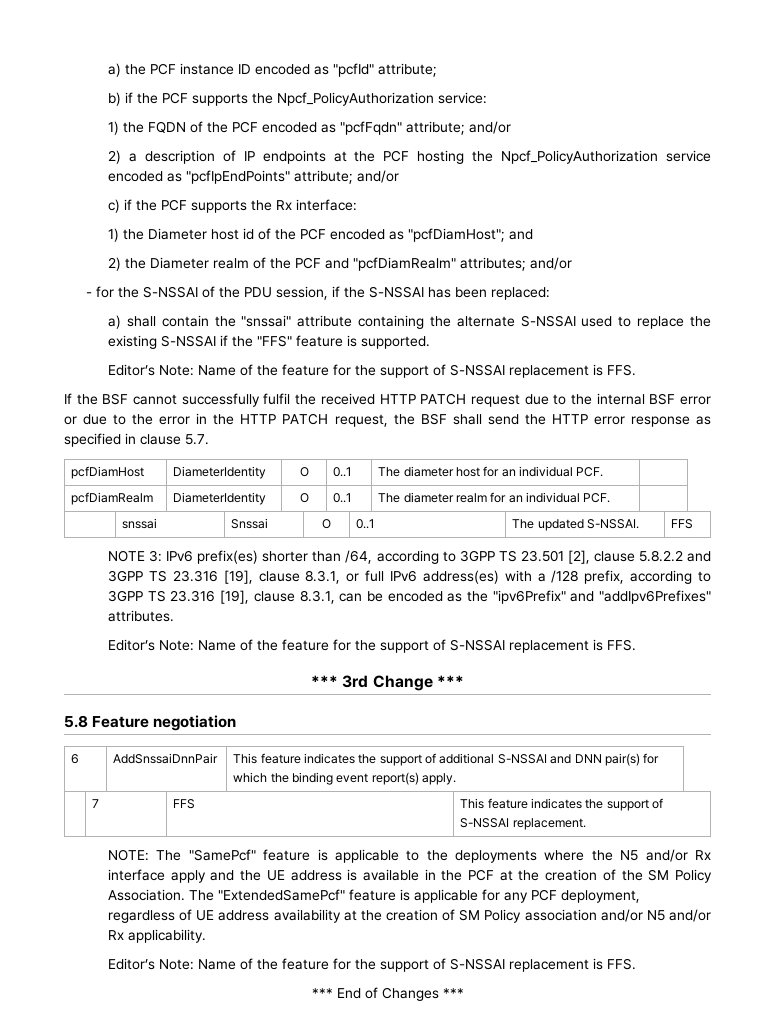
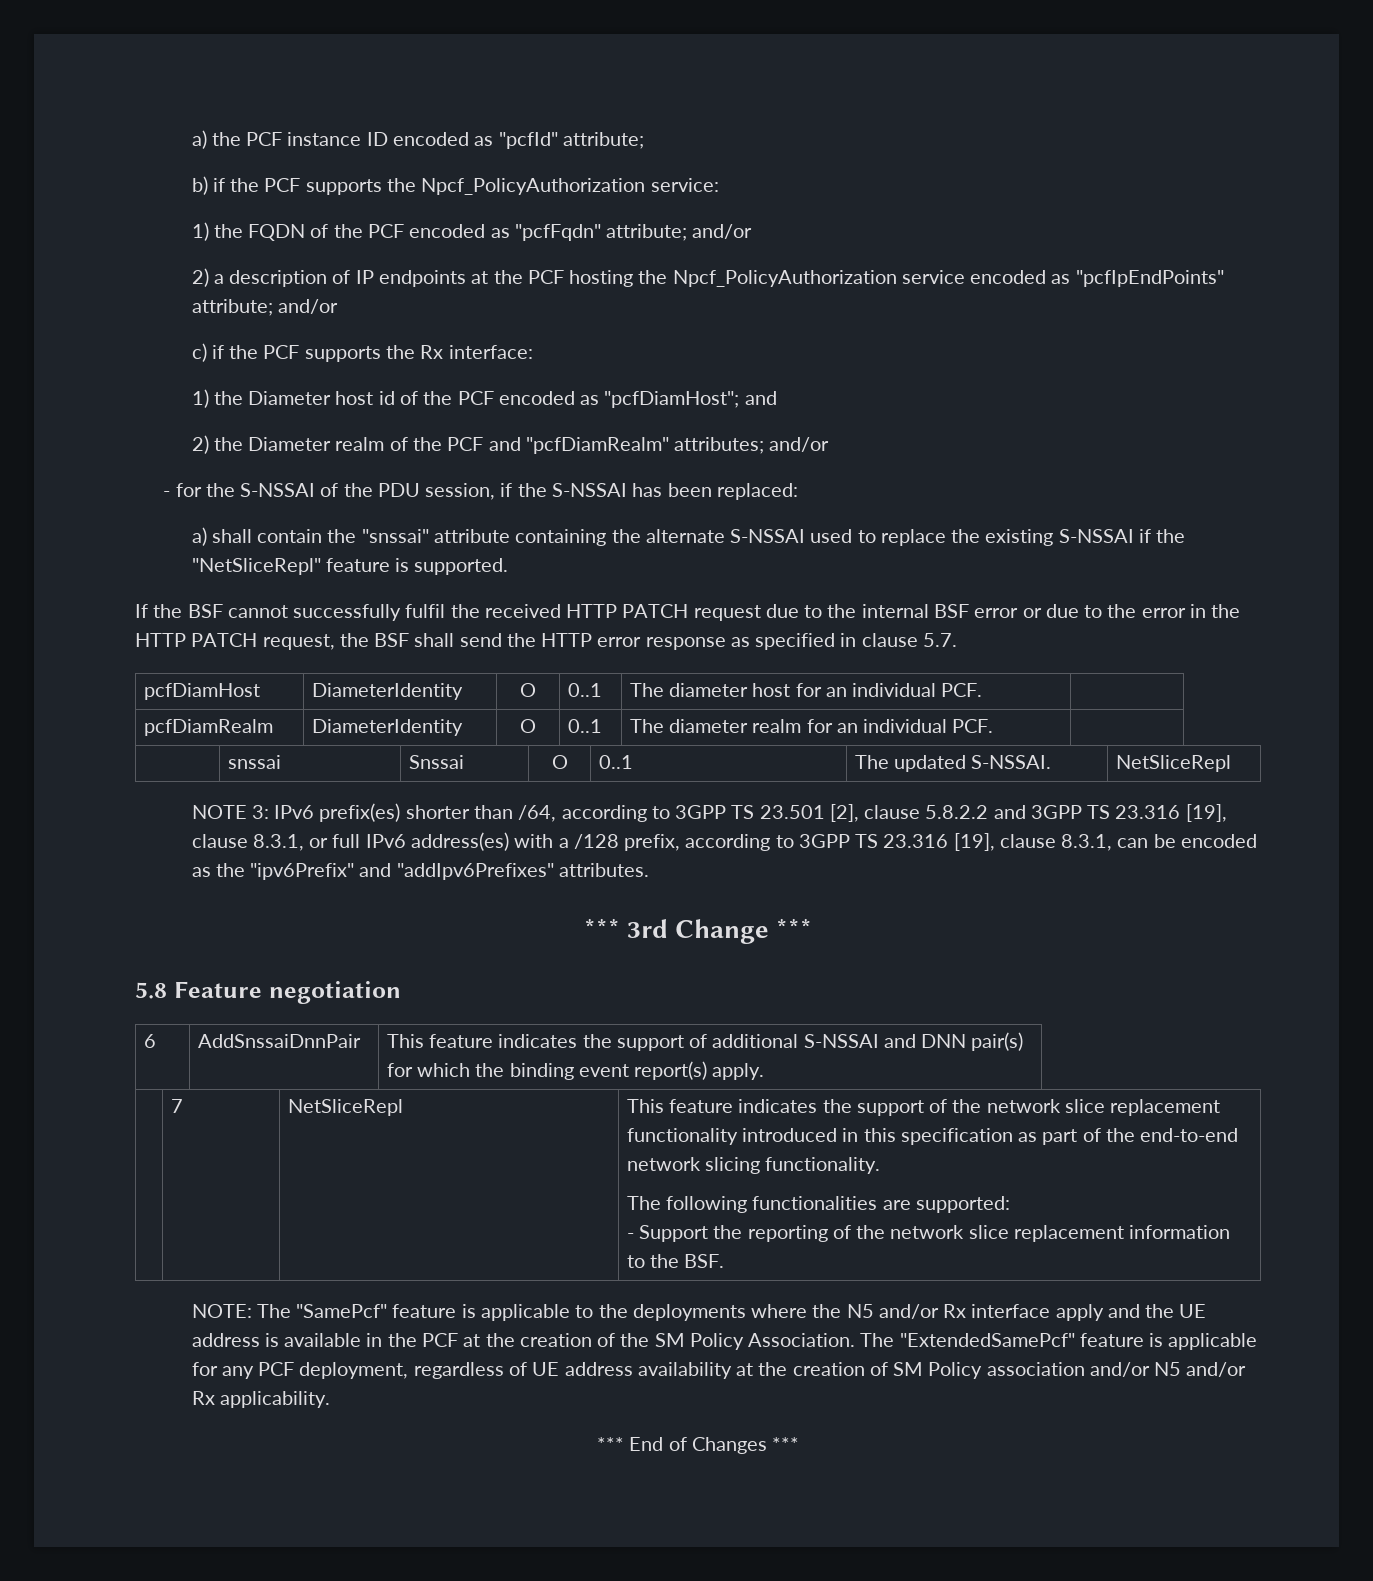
- a) shall contain the "snssai" attribute containing the alternate S-NSSAI used to replace the existing S-NSSAI if the "FFS" feature is supported.
- Editor’s Note: Name of the feature for the support of S-NSSAI replacement is FFS.
+ a) shall contain the "snssai" attribute containing the alternate S-NSSAI used to replace the existing S-NSSAI if the "NetSliceRepl" feature is supported.
- | snssai | Snssai | O | 0..1 | The updated S-NSSAI. | FFS
+ | snssai | Snssai | O | 0..1 | The updated S-NSSAI. | NetSliceRepl
  NOTE 3: IPv6 prefix(es) shorter than /64, according to 3GPP TS 23.501 [2], clause 5.8.2.2 and 3GPP TS 23.316 [19], clause 8.3.1, or full IPv6 address(es) with a /128 prefix, according to 3GPP TS 23.316 [19], clause 8.3.1, can be encoded as the "ipv6Prefix" and "addIpv6Prefixes" attributes.
- Editor’s Note: Name of the feature for the support of S-NSSAI replacement is FFS.
- FFS | This feature indicates the support of S-NSSAI replacement.
+ NetSliceRepl | This feature indicates the support of the network slice replacement functionality introduced in this specification as part of the end-to-end network slicing functionality.
+ The following functionalities are supported:
+ - Support the reporting of the network slice replacement information to the BSF.
  The "ExtendedSamePcf" feature is applicable for any PCF deployment, regardless of UE address availability at the creation of SM Policy association and/or N5 and/or Rx applicability.
- Editor’s Note: Name of the feature for the support of S-NSSAI replacement is FFS.

